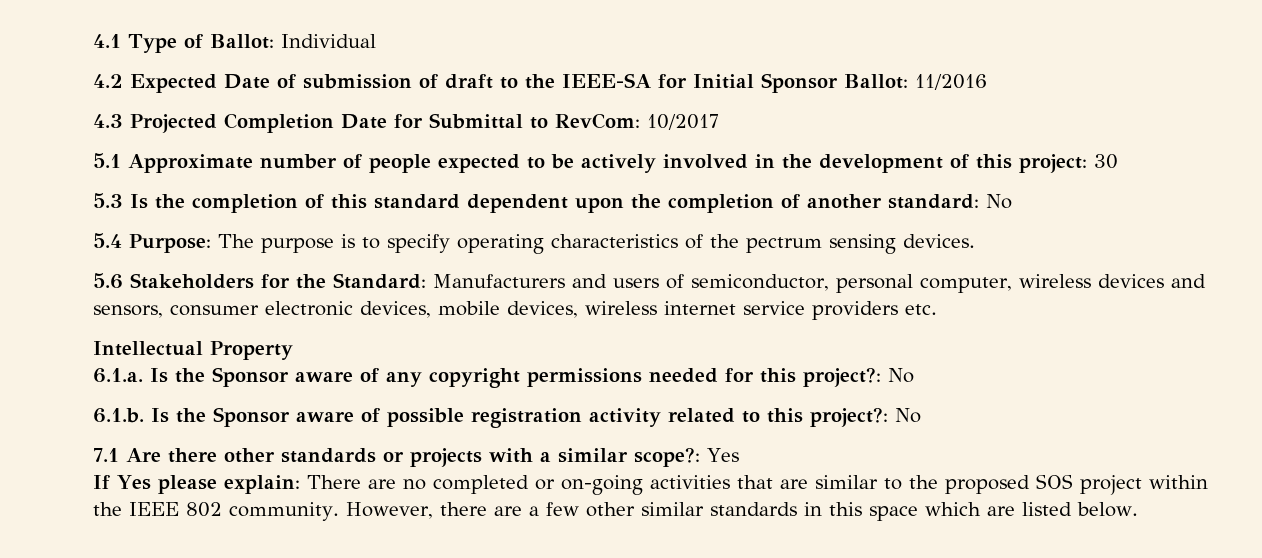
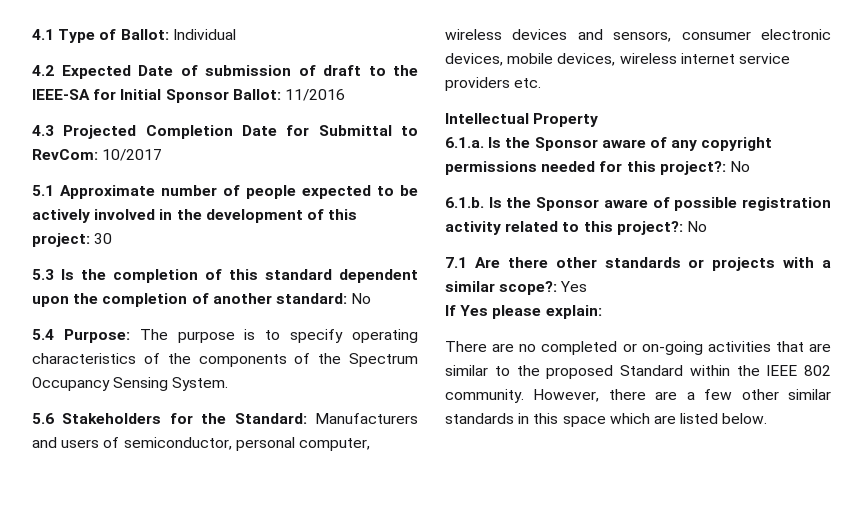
- 5.4 Purpose: The purpose is to specify operating characteristics of the pectrum sensing devices.
+ 5.4 Purpose: The purpose is to specify operating characteristics of the components of the Spectrum Occupancy Sensing System.
- If Yes please explain: There are no completed or on-going activities that are similar to the proposed SOS project within the IEEE 802 community.
+ If Yes please explain:
+ There are no completed or on-going activities that are similar to the proposed Standard within the IEEE 802 community.

